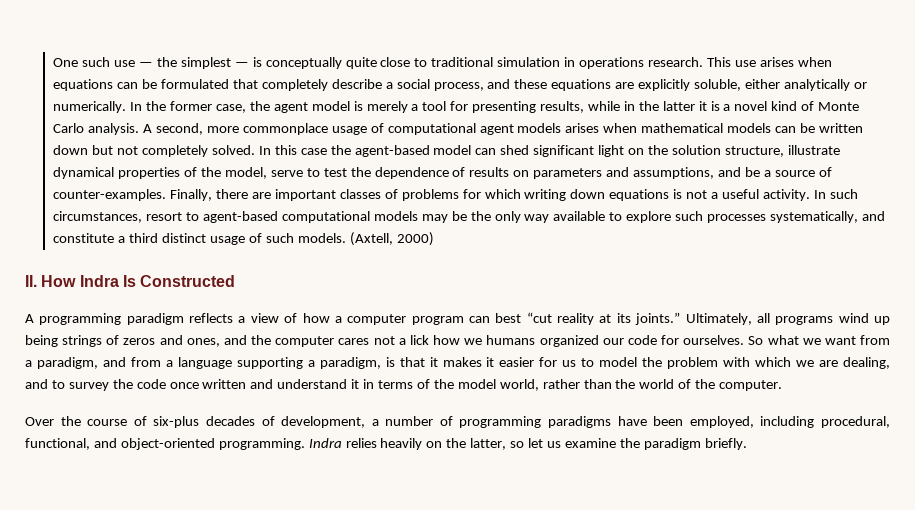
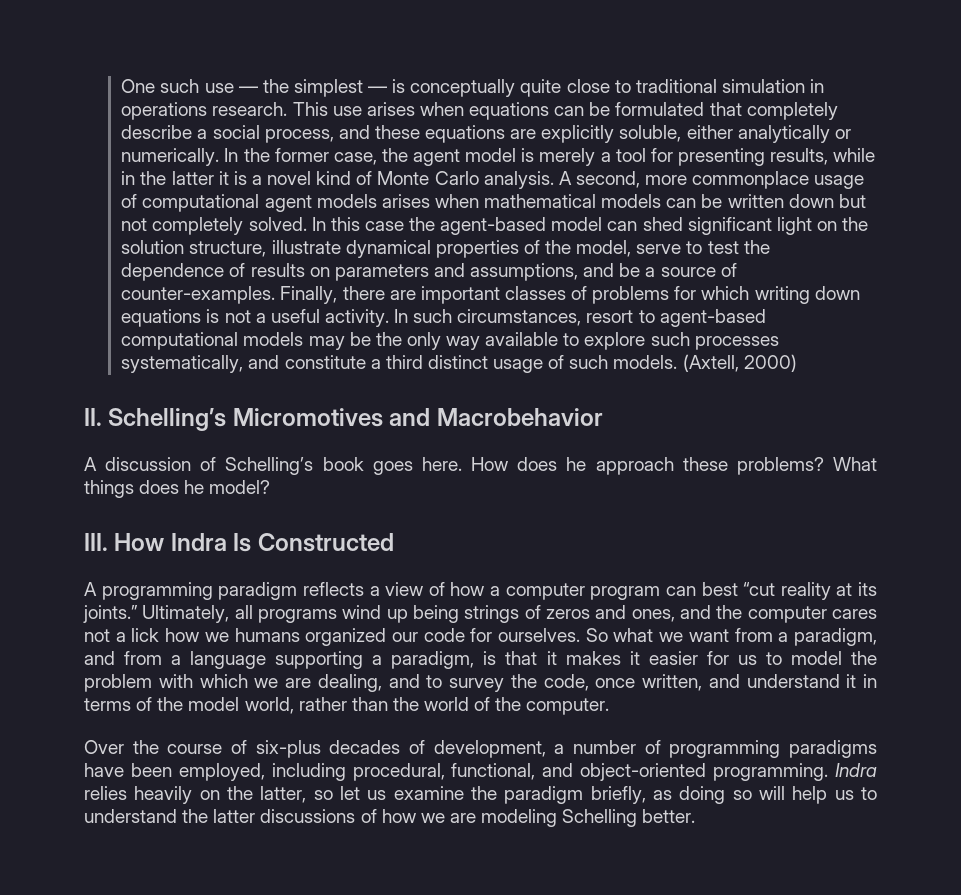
- II. How Indra Is Constructed
+ II. Schelling’s Micromotives and Macrobehavior
+ A discussion of Schelling’s book goes here. How does he approach these problems? What things does he model?
+ III. How Indra Is Constructed
- So what we want from a paradigm, and from a language supporting a paradigm, is that it makes it easier for us to model the problem with which we are dealing, and to survey the code once written and understand it in terms of the model world, rather than the world of the computer.
+ So what we want from a paradigm, and from a language supporting a paradigm, is that it makes it easier for us to model the problem with which we are dealing, and to survey the code, once written, and understand it in terms of the model world, rather than the world of the computer.
- Indra relies heavily on the latter, so let us examine the paradigm briefly.
+ Indra relies heavily on the latter, so let us examine the paradigm briefly, as doing so will help us to understand the latter discussions of how we are modeling Schelling better.

